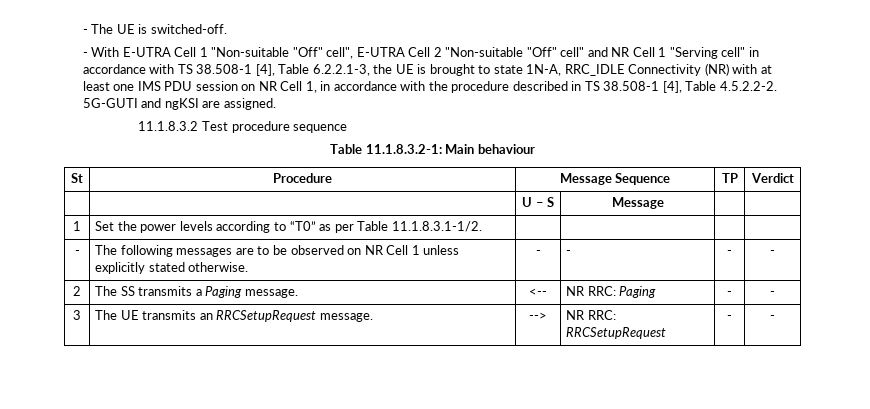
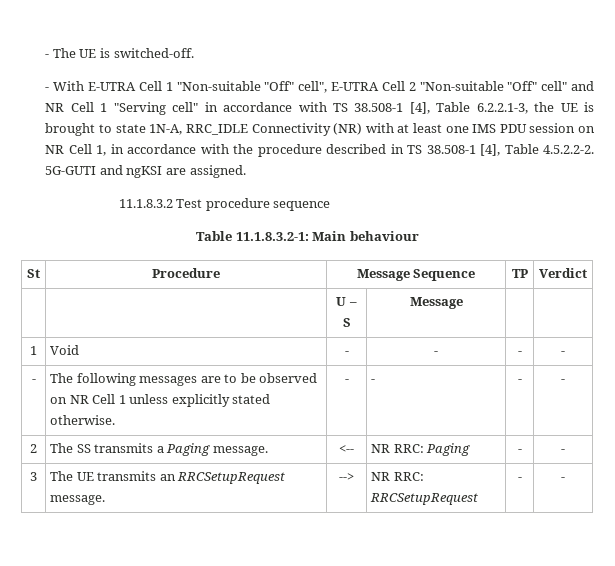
- 1 | Set the power levels according to “T0” as per Table 11.1.8.3.1-1/2. | | | |
+ 1 | Void | - | - | - | -

